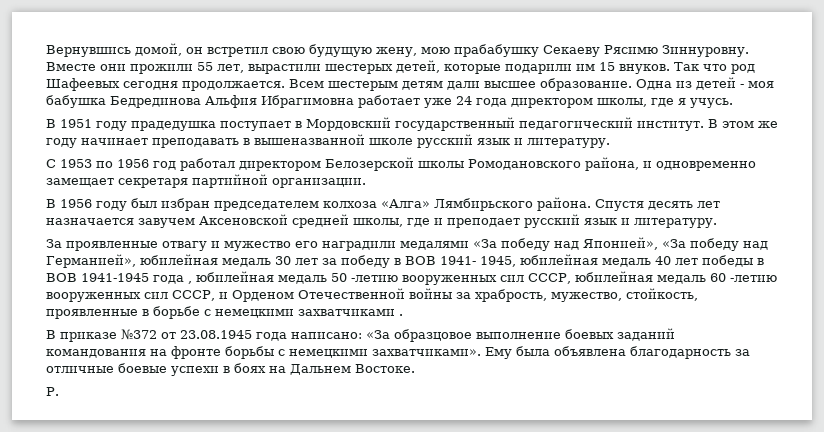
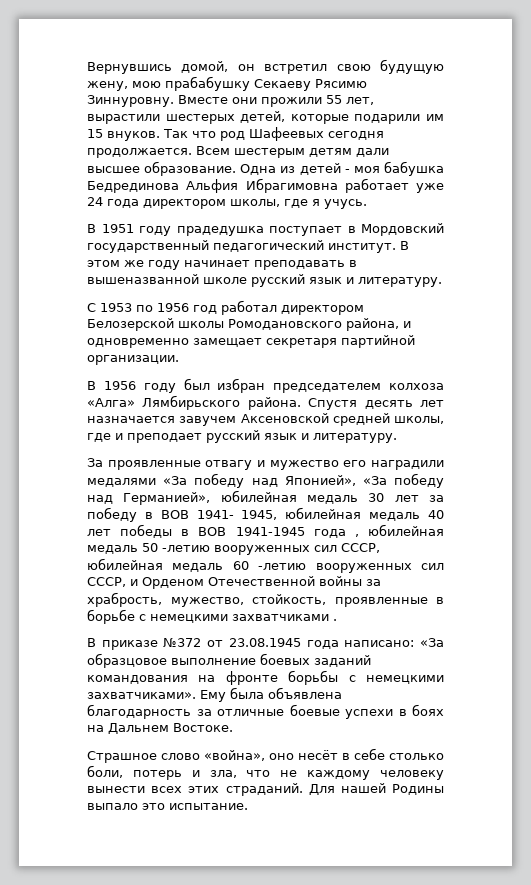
- Р.
+ Страшное слово «война», оно несёт в себе столько боли, потерь и зла, что не каждому человеку вынести всех этих страданий. Для нашей Родины выпало это испытание.

